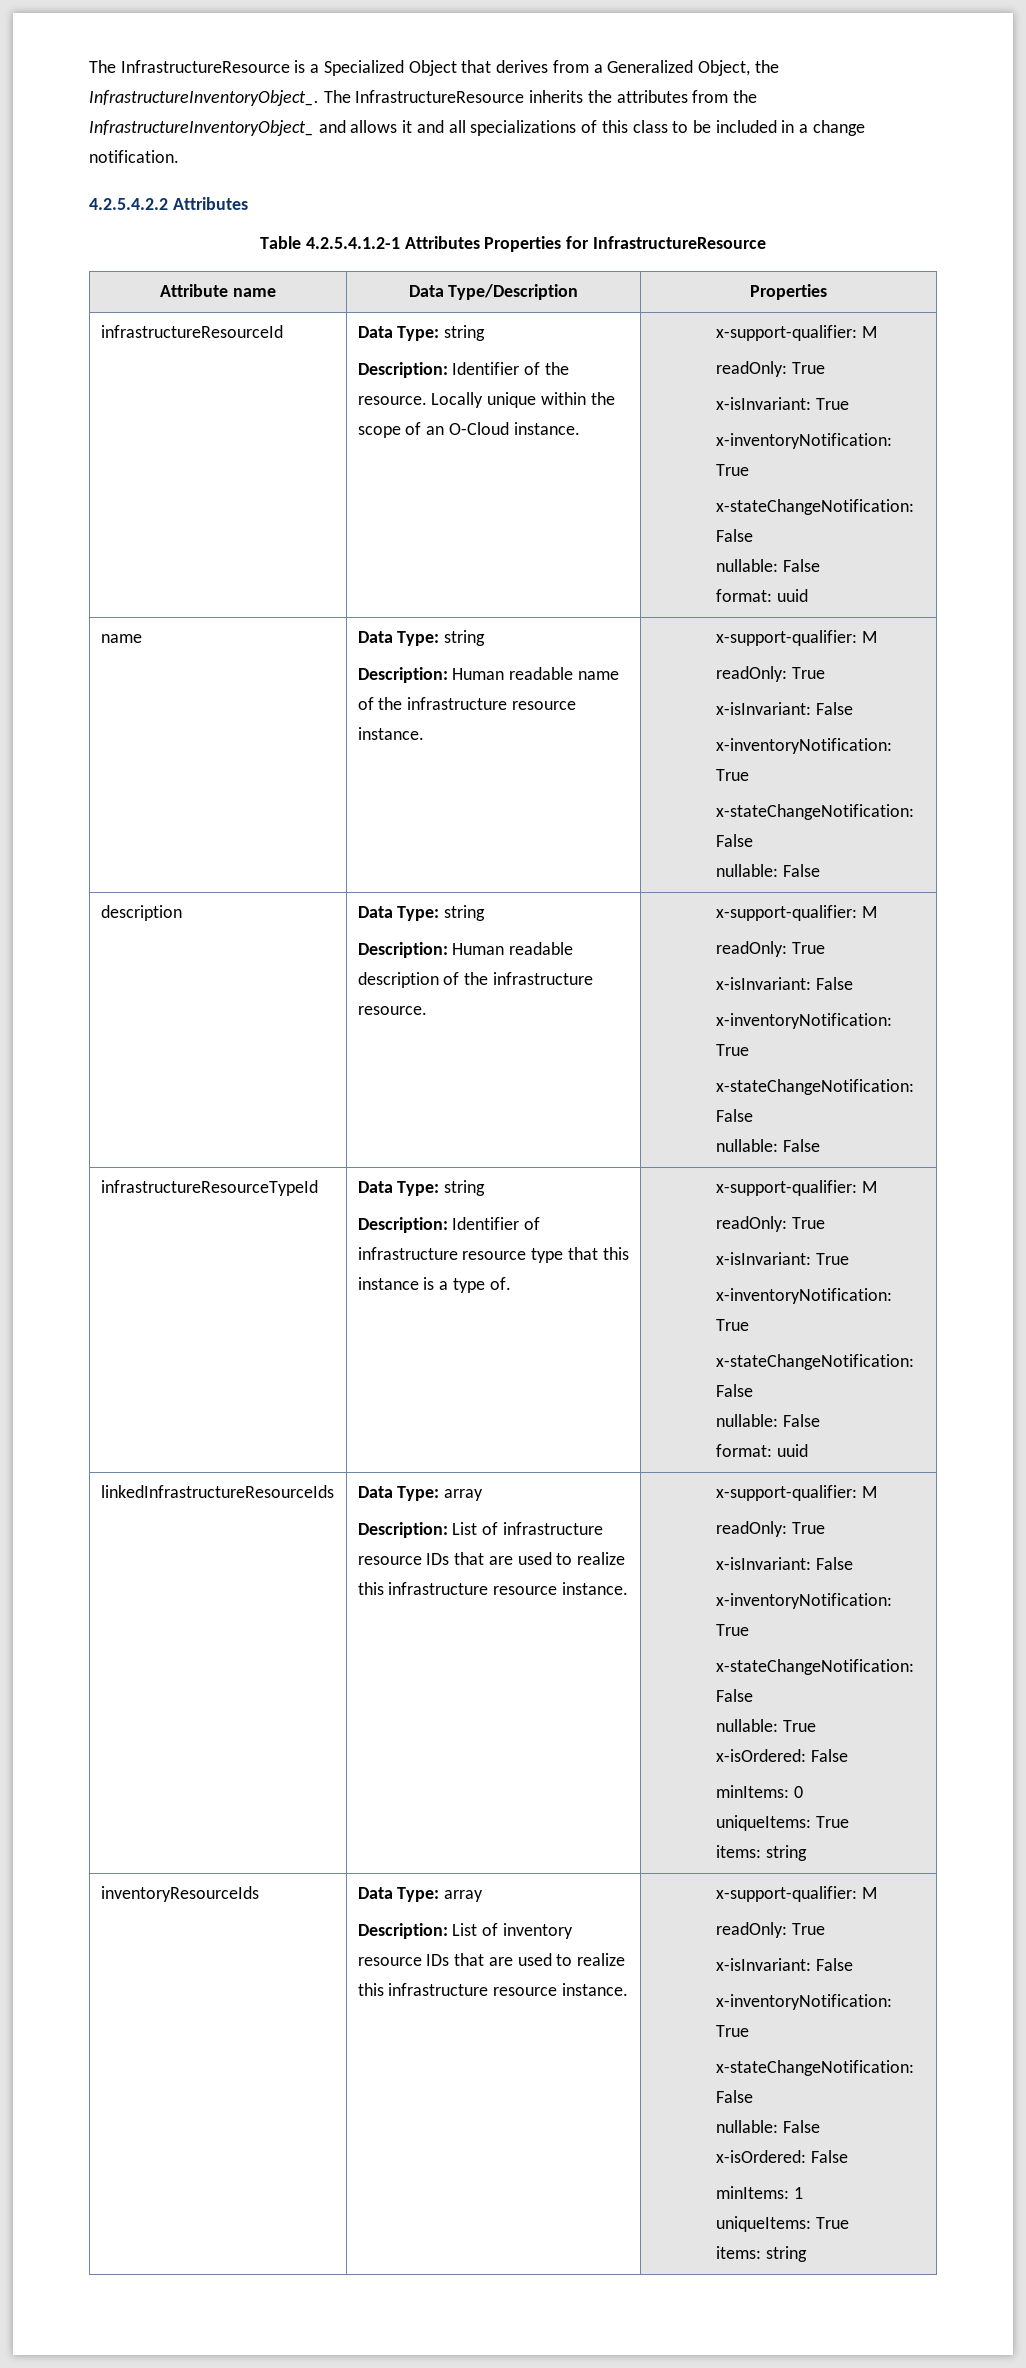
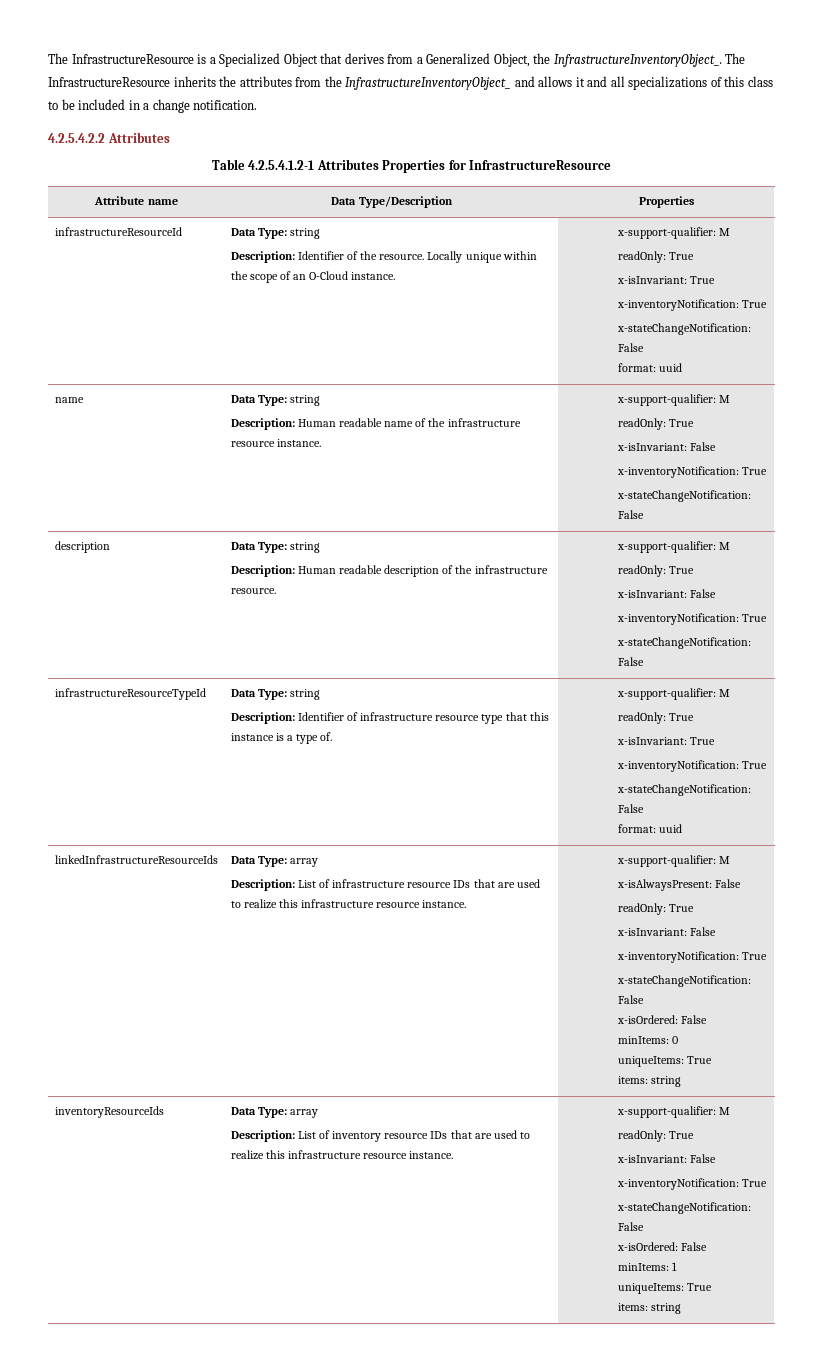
  infrastructureResourceId | Data Type: string
  Description: Identifier of the resource. Locally unique within the scope of an O-Cloud instance. | x-support-qualifier: M
  readOnly: True
  x-isInvariant: True
  x-inventoryNotification: True
  x-stateChangeNotification: False
- nullable: False
  name | Data Type: string
  Description: Human readable name of the infrastructure resource instance. | x-support-qualifier: M
  readOnly: True
  x-isInvariant: False
  x-inventoryNotification: True
  x-stateChangeNotification: False
- nullable: False
  description | Data Type: string
  Description: Human readable description of the infrastructure resource. | x-support-qualifier: M
  readOnly: True
  x-isInvariant: False
  x-inventoryNotification: True
  x-stateChangeNotification: False
- nullable: False
  infrastructureResourceTypeId | Data Type: string
  Description: Identifier of infrastructure resource type that this instance is a type of. | x-support-qualifier: M
  readOnly: True
  x-isInvariant: True
  x-inventoryNotification: True
  x-stateChangeNotification: False
- nullable: False
  linkedInfrastructureResourceIds | Data Type: array
  Description: List of infrastructure resource IDs that are used to realize this infrastructure resource instance. | x-support-qualifier: M
+ x-isAlwaysPresent: False
  readOnly: True
  x-isInvariant: False
  x-inventoryNotification: True
  x-stateChangeNotification: False
- nullable: True
  inventoryResourceIds | Data Type: array
  Description: List of inventory resource IDs that are used to realize this infrastructure resource instance. | x-support-qualifier: M
  readOnly: True
  x-isInvariant: False
  x-inventoryNotification: True
  x-stateChangeNotification: False
- nullable: False

